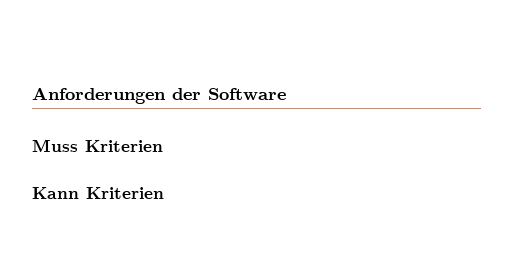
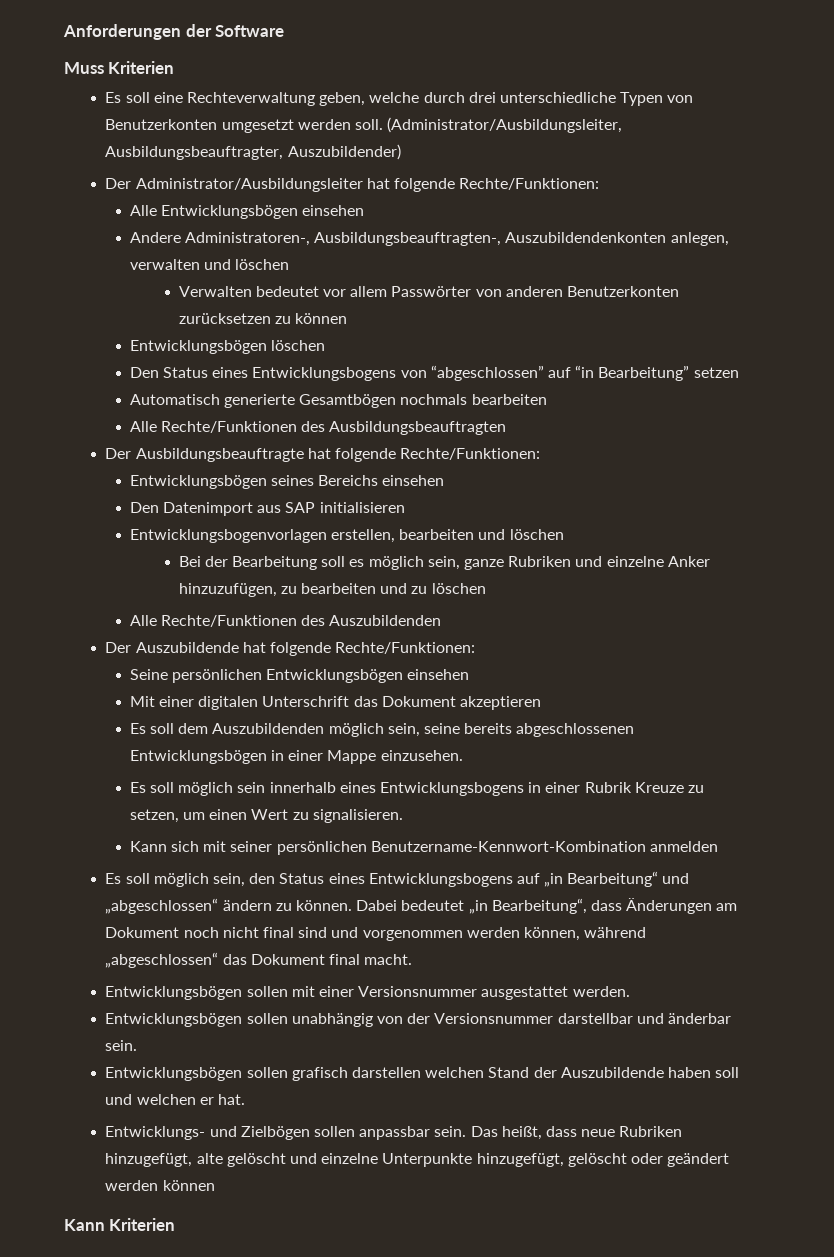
+ Es soll eine Rechteverwaltung geben, welche durch drei unterschiedliche Typen von Benutzerkonten umgesetzt werden soll. (Administrator/Ausbildungsleiter, Ausbildungsbeauftragter, Auszubildender)
+ Der Administrator/Ausbildungsleiter hat folgende Rechte/Funktionen:
+ Alle Entwicklungsbögen einsehen
+ Andere Administratoren-, Ausbildungsbeauftragten-, Auszubildendenkonten anlegen, verwalten und löschen
+ Verwalten bedeutet vor allem Passwörter von anderen Benutzerkonten zurücksetzen zu können
+ Entwicklungsbögen löschen
+ Den Status eines Entwicklungsbogens von “abgeschlossen” auf “in Bearbeitung” setzen
+ Automatisch generierte Gesamtbögen nochmals bearbeiten
+ Alle Rechte/Funktionen des Ausbildungsbeauftragten
+ Der Ausbildungsbeauftragte hat folgende Rechte/Funktionen:
+ Entwicklungsbögen seines Bereichs einsehen
+ Den Datenimport aus SAP initialisieren
+ Entwicklungsbogenvorlagen erstellen, bearbeiten und löschen
+ Bei der Bearbeitung soll es möglich sein, ganze Rubriken und einzelne Anker hinzuzufügen, zu bearbeiten und zu löschen
+ Alle Rechte/Funktionen des Auszubildenden
+ Der Auszubildende hat folgende Rechte/Funktionen:
+ Seine persönlichen Entwicklungsbögen einsehen
+ Mit einer digitalen Unterschrift das Dokument akzeptieren
+ Es soll dem Auszubildenden möglich sein, seine bereits abgeschlossenen Entwicklungsbögen in einer Mappe einzusehen.
+ Es soll möglich sein innerhalb eines Entwicklungsbogens in einer Rubrik Kreuze zu setzen, um einen Wert zu signalisieren.
+ Kann sich mit seiner persönlichen Benutzername-Kennwort-Kombination anmelden
+ Es soll möglich sein, den Status eines Entwicklungsbogens auf „in Bearbeitung“ und „abgeschlossen“ ändern zu können. Dabei bedeutet „in Bearbeitung“, dass Änderungen am Dokument noch nicht final sind und vorgenommen werden können, während „abgeschlossen“ das Dokument final macht.
+ Entwicklungsbögen sollen mit einer Versionsnummer ausgestattet werden.
+ Entwicklungsbögen sollen unabhängig von der Versionsnummer darstellbar und änderbar sein.
+ Entwicklungsbögen sollen grafisch darstellen welchen Stand der Auszubildende haben soll und welchen er hat.
+ Entwicklungs- und Zielbögen sollen anpassbar sein. Das heißt, dass neue Rubriken hinzugefügt, alte gelöscht und einzelne Unterpunkte hinzugefügt, gelöscht oder geändert werden können

